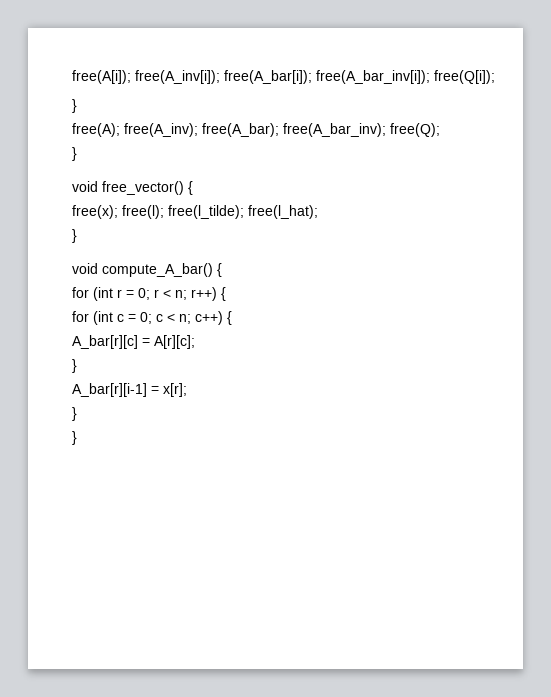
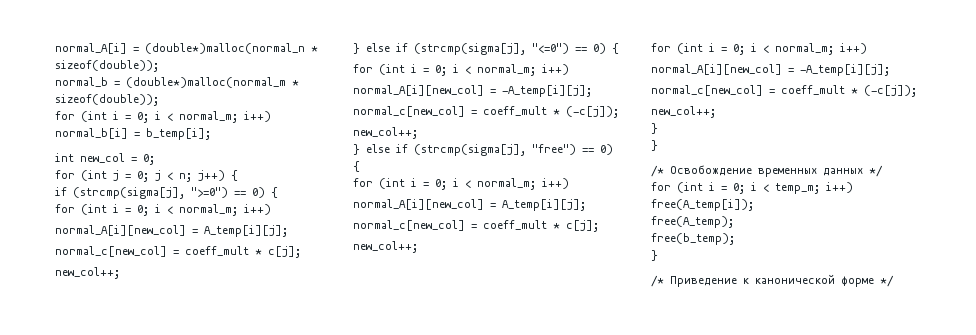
- free(A[i]); free(A_inv[i]); free(A_bar[i]); free(A_bar_inv[i]); free(Q[i]);
- }
- free(A); free(A_inv); free(A_bar); free(A_bar_inv); free(Q);
- }
- void free_vector() {
- free(x); free(l); free(l_tilde); free(l_hat);
- }
- void compute_A_bar() {
- for (int r = 0; r < n; r++) {
- for (int c = 0; c < n; c++) {
- A_bar[r][c] = A[r][c];
- }
- A_bar[r][i-1] = x[r];
+ normal_A[i] = (double*)malloc(normal_n * sizeof(double));
+ normal_b = (double*)malloc(normal_m * sizeof(double));
+ for (int i = 0; i < normal_m; i++) normal_b[i] = b_temp[i];
+ int new_col = 0;
+ for (int j = 0; j < n; j++) {
+ if (strcmp(sigma[j], ">=0") == 0) {
+ for (int i = 0; i < normal_m; i++)
+ normal_A[i][new_col] = A_temp[i][j];
+ normal_c[new_col] = coeff_mult * c[j];
+ new_col++;
+ } else if (strcmp(sigma[j], "<=0") == 0) {
+ for (int i = 0; i < normal_m; i++)
+ normal_A[i][new_col] = -A_temp[i][j];
+ normal_c[new_col] = coeff_mult * (-c[j]);
+ new_col++;
+ } else if (strcmp(sigma[j], "free") == 0) {
+ for (int i = 0; i < normal_m; i++)
+ normal_A[i][new_col] = A_temp[i][j];
+ normal_c[new_col] = coeff_mult * c[j];
+ new_col++;
+ for (int i = 0; i < normal_m; i++)
+ normal_A[i][new_col] = -A_temp[i][j];
+ normal_c[new_col] = coeff_mult * (-c[j]);
+ new_col++;
  }
  }
+ /* Освобождение временных данных */
+ for (int i = 0; i < temp_m; i++) free(A_temp[i]);
+ free(A_temp);
+ free(b_temp);
+ }
+ /* Приведение к канонической форме */

